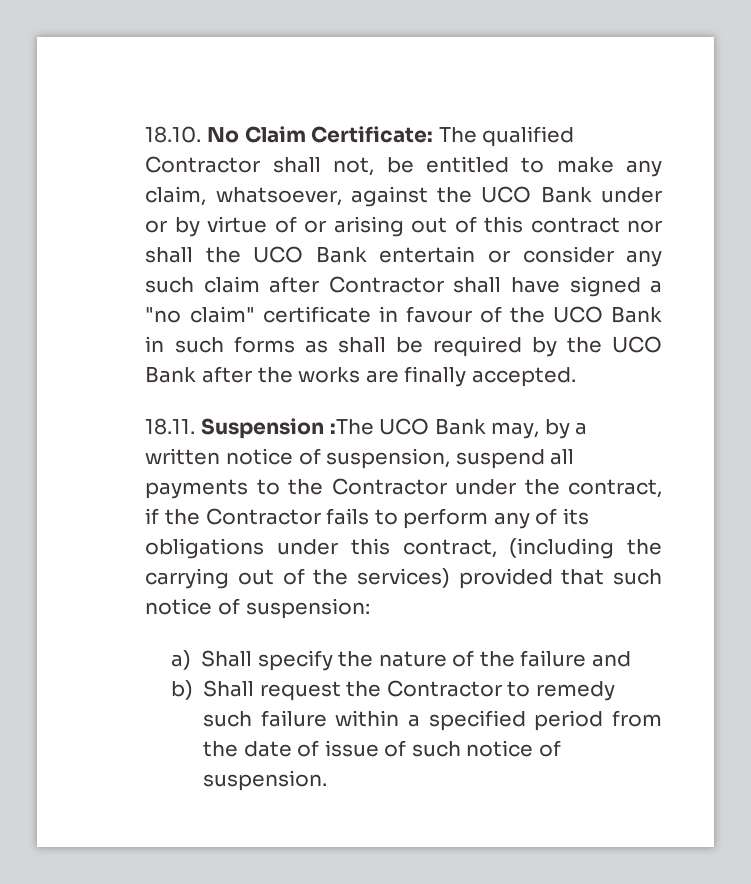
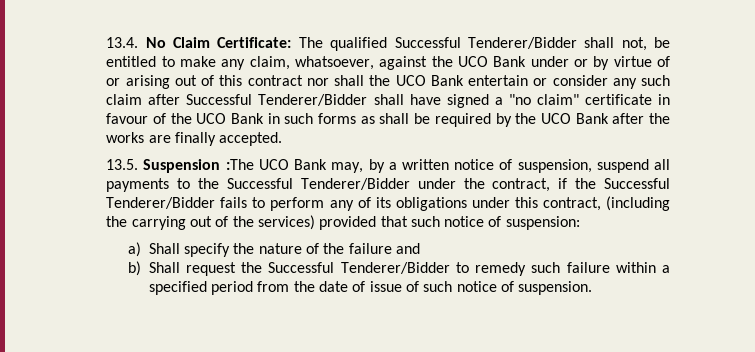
- 18.10. No Claim Certificate:
+ 13.4. No Claim Certificate:
- The qualified Contractor shall not, be entitled to make any claim, whatsoever, against the UCO Bank under or by virtue of or arising out of this contract nor shall the UCO Bank entertain or consider any such claim after Contractor shall have signed a "no claim" certificate in favour of the UCO Bank in such forms as shall be required by the UCO Bank after the works are finally accepted.
+ The qualified Successful Tenderer/Bidder shall not, be entitled to make any claim, whatsoever, against the UCO Bank under or by virtue of or arising out of this contract nor shall the UCO Bank entertain or consider any such claim after Successful Tenderer/Bidder shall have signed a "no claim" certificate in favour of the UCO Bank in such forms as shall be required by the UCO Bank after the works are finally accepted.
- 18.11. Suspension :The UCO Bank may, by a written notice of suspension, suspend all payments to the Contractor under the contract, if the Contractor fails to perform any of its obligations under this contract, (including the carrying out of the services) provided that such notice of suspension:
+ 13.5. Suspension :The UCO Bank may, by a written notice of suspension, suspend all payments to the Successful Tenderer/Bidder under the contract, if the Successful Tenderer/Bidder fails to perform any of its obligations under this contract, (including the carrying out of the services) provided that such notice of suspension:
- b) Shall request the Contractor to remedy such failure within a specified period from the date of issue of such notice of suspension.
+ b) Shall request the Successful Tenderer/Bidder to remedy such failure within a specified period from the date of issue of such notice of suspension.

